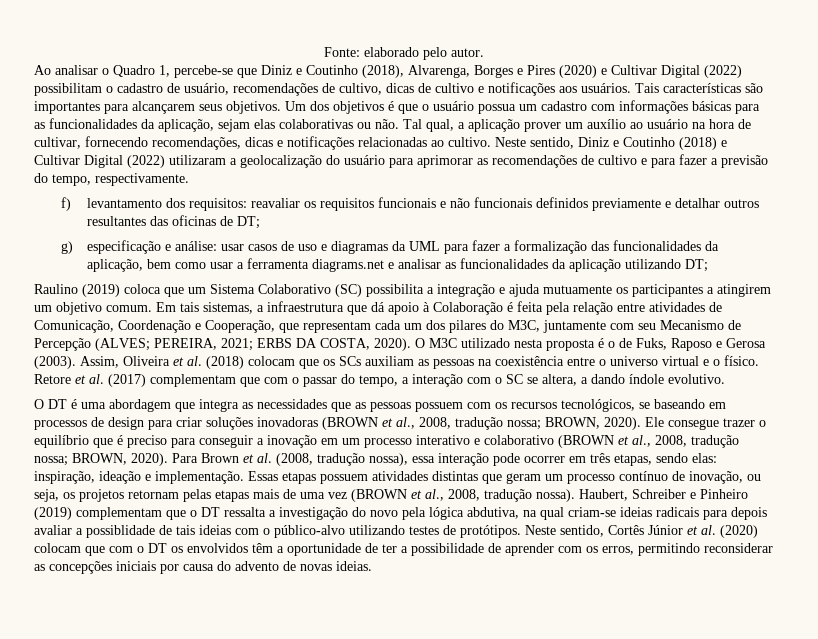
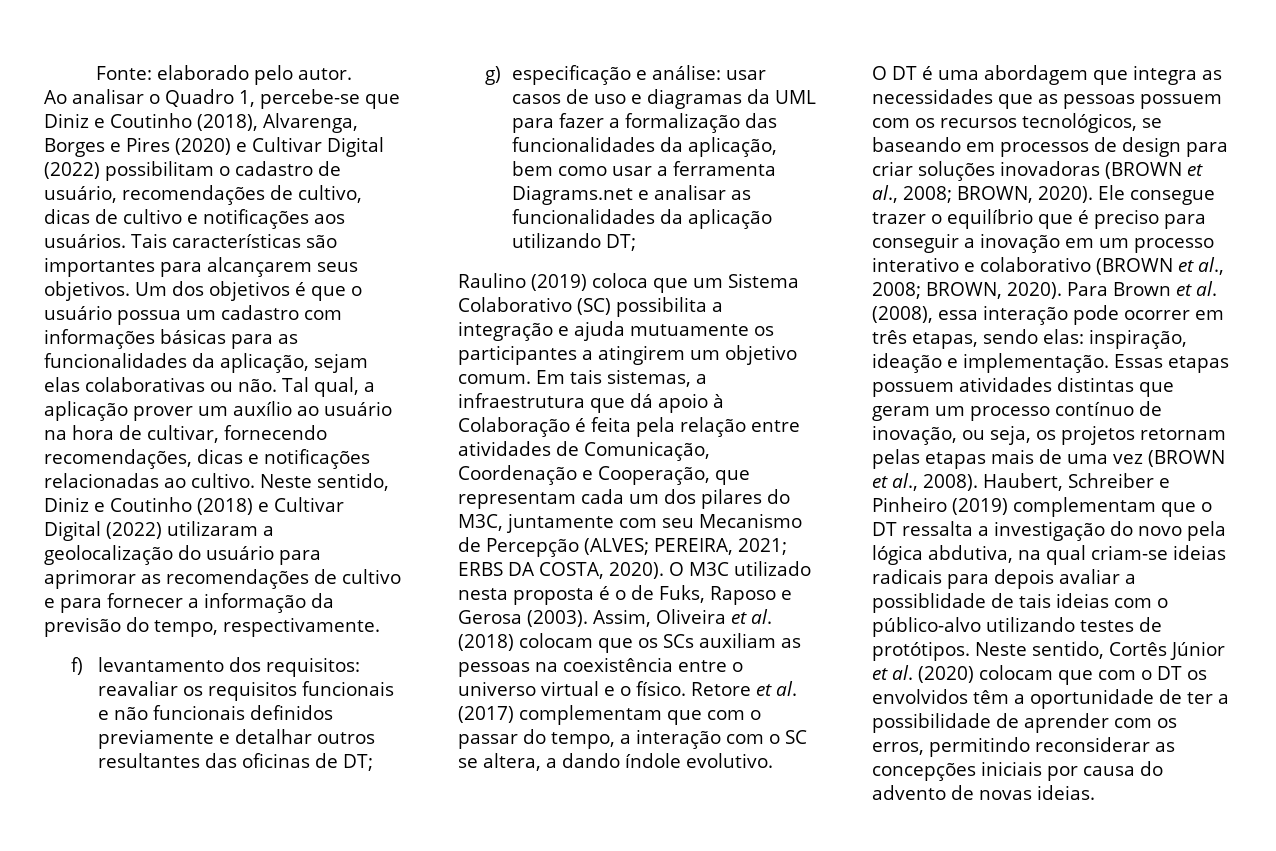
- Neste sentido, Diniz e Coutinho (2018) e Cultivar Digital (2022) utilizaram a geolocalização do usuário para aprimorar as recomendações de cultivo e para fazer a previsão do tempo, respectivamente.
+ Neste sentido, Diniz e Coutinho (2018) e Cultivar Digital (2022) utilizaram a geolocalização do usuário para aprimorar as recomendações de cultivo e para fornecer a informação da previsão do tempo, respectivamente.
- g) especificação e análise: usar casos de uso e diagramas da UML para fazer a formalização das funcionalidades da aplicação, bem como usar a ferramenta diagrams.net e analisar as funcionalidades da aplicação utilizando DT;
+ g) especificação e análise: usar casos de uso e diagramas da UML para fazer a formalização das funcionalidades da aplicação, bem como usar a ferramenta Diagrams.net e analisar as funcionalidades da aplicação utilizando DT;
- O DT é uma abordagem que integra as necessidades que as pessoas possuem com os recursos tecnológicos, se baseando em processos de design para criar soluções inovadoras (BROWN et al., 2008, tradução nossa; BROWN, 2020).
+ O DT é uma abordagem que integra as necessidades que as pessoas possuem com os recursos tecnológicos, se baseando em processos de design para criar soluções inovadoras (BROWN et al., 2008; BROWN, 2020).
- Ele consegue trazer o equilíbrio que é preciso para conseguir a inovação em um processo interativo e colaborativo (BROWN et al., 2008, tradução nossa; BROWN, 2020).
+ Ele consegue trazer o equilíbrio que é preciso para conseguir a inovação em um processo interativo e colaborativo (BROWN et al., 2008; BROWN, 2020).
- Para Brown et al. (2008, tradução nossa), essa interação pode ocorrer em três etapas, sendo elas: inspiração, ideação e implementação.
+ Para Brown et al. (2008), essa interação pode ocorrer em três etapas, sendo elas: inspiração, ideação e implementação.
- Essas etapas possuem atividades distintas que geram um processo contínuo de inovação, ou seja, os projetos retornam pelas etapas mais de uma vez (BROWN et al., 2008, tradução nossa).
+ Essas etapas possuem atividades distintas que geram um processo contínuo de inovação, ou seja, os projetos retornam pelas etapas mais de uma vez (BROWN et al., 2008).

